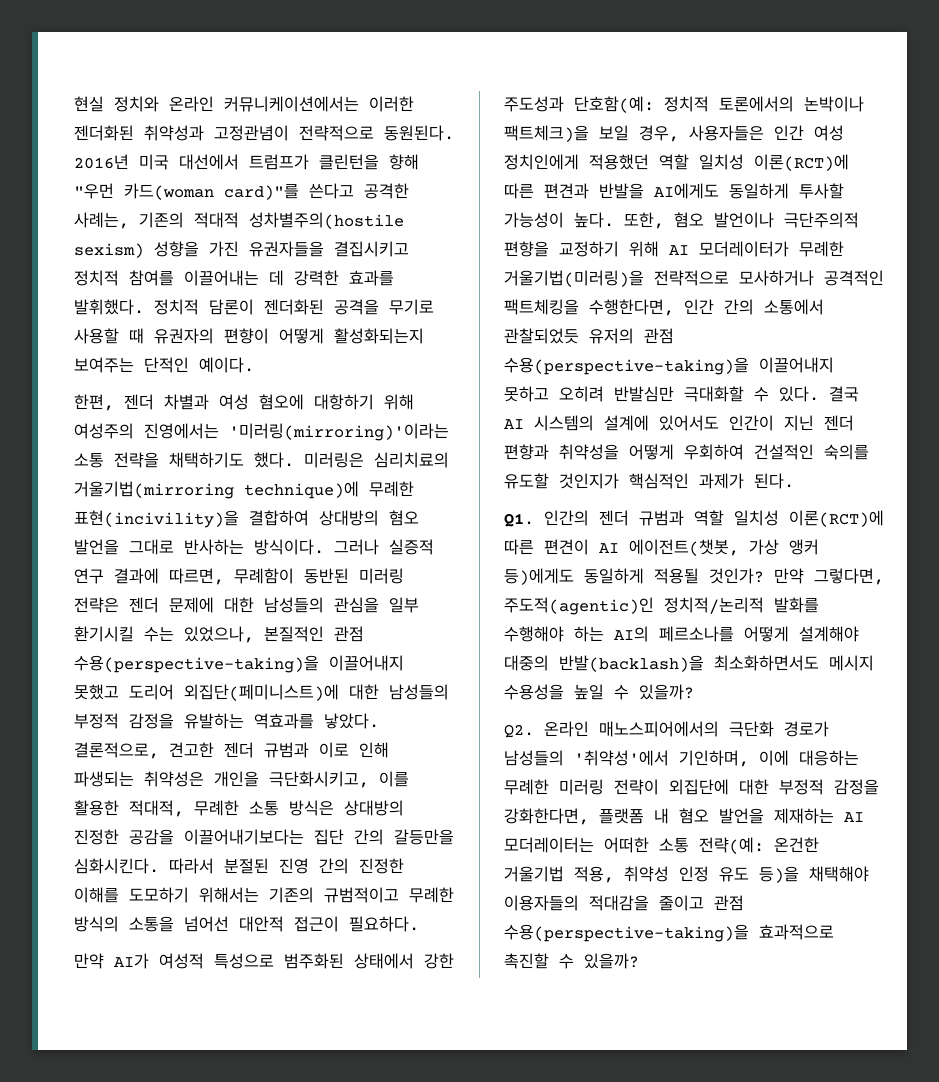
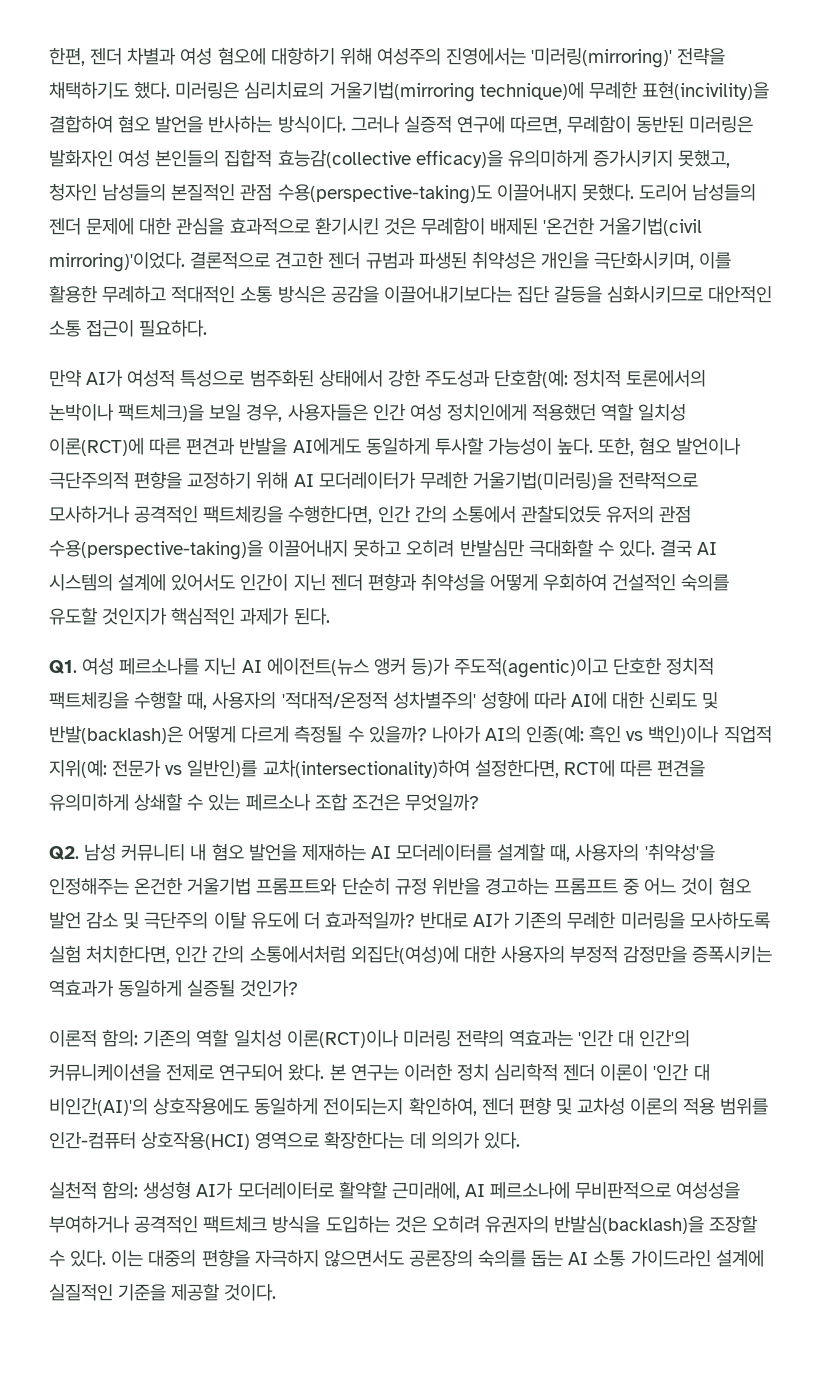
- 현실 정치와 온라인 커뮤니케이션에서는 이러한 젠더화된 취약성과 고정관념이 전략적으로 동원된다. 2016년 미국 대선에서 트럼프가 클린턴을 향해 "우먼 카드(woman card)"를 쓴다고 공격한 사례는, 기존의 적대적 성차별주의(hostile sexism) 성향을 가진 유권자들을 결집시키고 정치적 참여를 이끌어내는 데 강력한 효과를 발휘했다. 정치적 담론이 젠더화된 공격을 무기로 사용할 때 유권자의 편향이 어떻게 활성화되는지 보여주는 단적인 예이다.
- 한편, 젠더 차별과 여성 혐오에 대항하기 위해 여성주의 진영에서는 '미러링(mirroring)'이라는 소통 전략을 채택하기도 했다.
+ 한편, 젠더 차별과 여성 혐오에 대항하기 위해 여성주의 진영에서는 '미러링(mirroring)' 전략을 채택하기도 했다.
- 미러링은 심리치료의 거울기법(mirroring technique)에 무례한 표현(incivility)을 결합하여 상대방의 혐오 발언을 그대로 반사하는 방식이다.
+ 미러링은 심리치료의 거울기법(mirroring technique)에 무례한 표현(incivility)을 결합하여 혐오 발언을 반사하는 방식이다.
- 그러나 실증적 연구 결과에 따르면, 무례함이 동반된 미러링 전략은 젠더 문제에 대한 남성들의 관심을 일부 환기시킬 수는 있었으나, 본질적인 관점 수용(perspective-taking)을 이끌어내지 못했고 도리어 외집단(페미니스트)에 대한 남성들의 부정적 감정을 유발하는 역효과를 낳았다. 결론적으로, 견고한 젠더 규범과 이로 인해 파생되는 취약성은 개인을 극단화시키고, 이를 활용한 적대적, 무례한 소통 방식은 상대방의 진정한 공감을 이끌어내기보다는 집단 간의 갈등만을 심화시킨다. 따라서 분절된 진영 간의 진정한 이해를 도모하기 위해서는 기존의 규범적이고 무례한 방식의 소통을 넘어선 대안적 접근이 필요하다.
+ 그러나 실증적 연구에 따르면, 무례함이 동반된 미러링은 발화자인 여성 본인들의 집합적 효능감(collective efficacy)을 유의미하게 증가시키지 못했고, 청자인 남성들의 본질적인 관점 수용(perspective-taking)도 이끌어내지 못했다. 도리어 남성들의 젠더 문제에 대한 관심을 효과적으로 환기시킨 것은 무례함이 배제된 '온건한 거울기법(civil mirroring)'이었다. 결론적으로 견고한 젠더 규범과 파생된 취약성은 개인을 극단화시키며, 이를 활용한 무례하고 적대적인 소통 방식은 공감을 이끌어내기보다는 집단 갈등을 심화시키므로 대안적인 소통 접근이 필요하다.
- Q1. 인간의 젠더 규범과 역할 일치성 이론(RCT)에 따른 편견이 AI 에이전트(챗봇, 가상 앵커 등)에게도 동일하게 적용될 것인가? 만약 그렇다면, 주도적(agentic)인 정치적/논리적 발화를 수행해야 하는 AI의 페르소나를 어떻게 설계해야 대중의 반발(backlash)을 최소화하면서도 메시지 수용성을 높일 수 있을까?
- Q2. 온라인 매노스피어에서의 극단화 경로가 남성들의 '취약성'에서 기인하며, 이에 대응하는 무례한 미러링 전략이 외집단에 대한 부정적 감정을 강화한다면, 플랫폼 내 혐오 발언을 제재하는 AI 모더레이터는 어떠한 소통 전략(예: 온건한 거울기법 적용, 취약성 인정 유도 등)을 채택해야 이용자들의 적대감을 줄이고 관점 수용(perspective-taking)을 효과적으로 촉진할 수 있을까?
+ Q1. 여성 페르소나를 지닌 AI 에이전트(뉴스 앵커 등)가 주도적(agentic)이고 단호한 정치적 팩트체킹을 수행할 때, 사용자의 '적대적/온정적 성차별주의' 성향에 따라 AI에 대한 신뢰도 및 반발(backlash)은 어떻게 다르게 측정될 수 있을까? 나아가 AI의 인종(예: 흑인 vs 백인)이나 직업적 지위(예: 전문가 vs 일반인)를 교차(intersectionality)하여 설정한다면, RCT에 따른 편견을 유의미하게 상쇄할 수 있는 페르소나 조합 조건은 무엇일까?
+ Q2. 남성 커뮤니티 내 혐오 발언을 제재하는 AI 모더레이터를 설계할 때, 사용자의 '취약성'을 인정해주는 온건한 거울기법 프롬프트와 단순히 규정 위반을 경고하는 프롬프트 중 어느 것이 혐오 발언 감소 및 극단주의 이탈 유도에 더 효과적일까? 반대로 AI가 기존의 무례한 미러링을 모사하도록 실험 처치한다면, 인간 간의 소통에서처럼 외집단(여성)에 대한 사용자의 부정적 감정만을 증폭시키는 역효과가 동일하게 실증될 것인가?
+ 이론적 함의: 기존의 역할 일치성 이론(RCT)이나 미러링 전략의 역효과는 '인간 대 인간'의 커뮤니케이션을 전제로 연구되어 왔다. 본 연구는 이러한 정치 심리학적 젠더 이론이 '인간 대 비인간(AI)'의 상호작용에도 동일하게 전이되는지 확인하여, 젠더 편향 및 교차성 이론의 적용 범위를 인간-컴퓨터 상호작용(HCI) 영역으로 확장한다는 데 의의가 있다.
+ 실천적 함의: 생성형 AI가 모더레이터로 활약할 근미래에, AI 페르소나에 무비판적으로 여성성을 부여하거나 공격적인 팩트체크 방식을 도입하는 것은 오히려 유권자의 반발심(backlash)을 조장할 수 있다. 이는 대중의 편향을 자극하지 않으면서도 공론장의 숙의를 돕는 AI 소통 가이드라인 설계에 실질적인 기준을 제공할 것이다.

